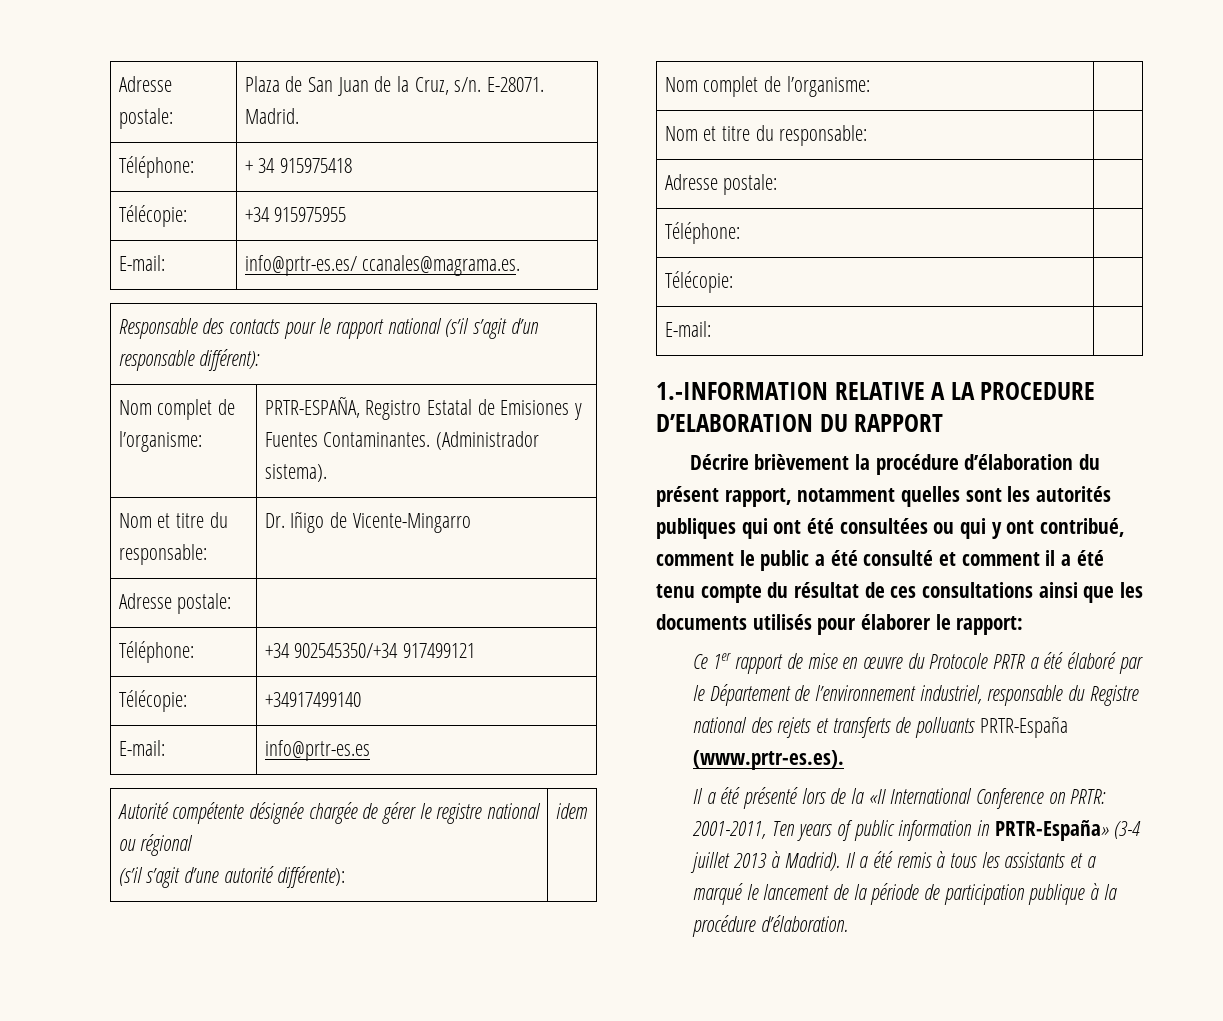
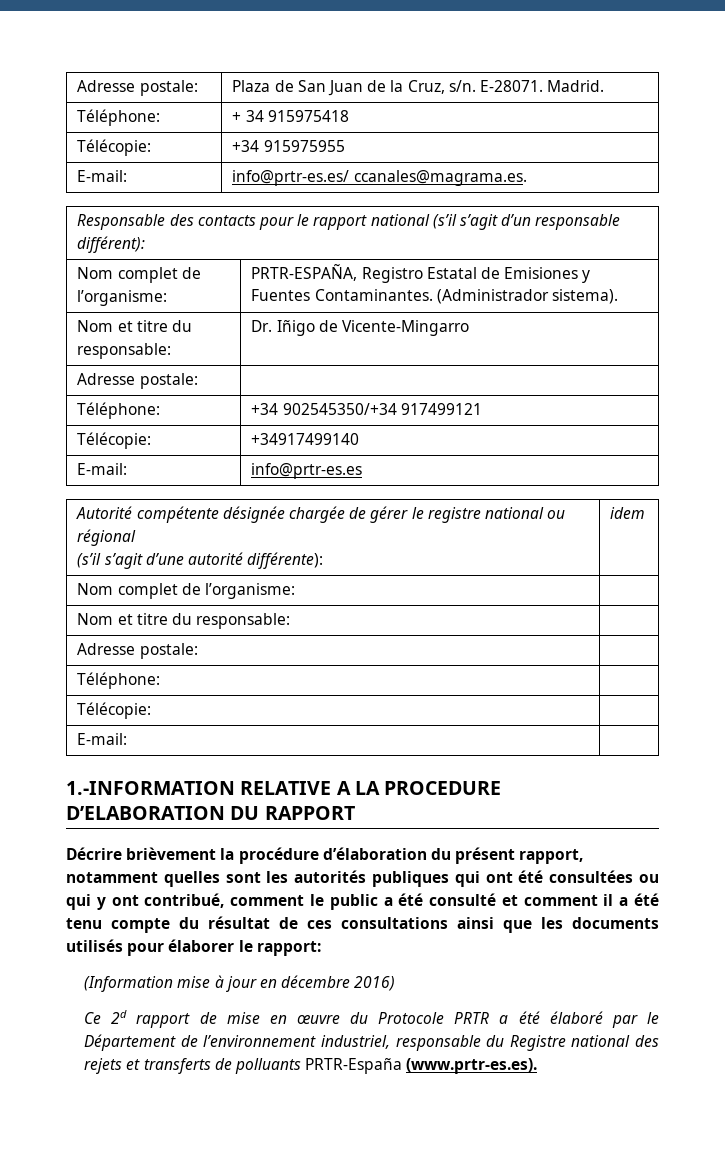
+ (Information mise à jour en décembre 2016)
- Ce 1er rapport de mise en œuvre du Protocole PRTR a été élaboré par le Département de l’environnement industriel, responsable du Registre national des rejets et transferts de polluants PRTR-España (www.prtr-es.es).
+ Ce 2d rapport de mise en œuvre du Protocole PRTR a été élaboré par le Département de l’environnement industriel, responsable du Registre national des rejets et transferts de polluants PRTR-España (www.prtr-es.es).
- Il a été présenté lors de la «II International Conference on PRTR: 2001-2011, Ten years of public information in PRTR-España» (3-4 juillet 2013 à Madrid). Il a été remis à tous les assistants et a marqué le lancement de la période de participation publique à la procédure d’élaboration.

